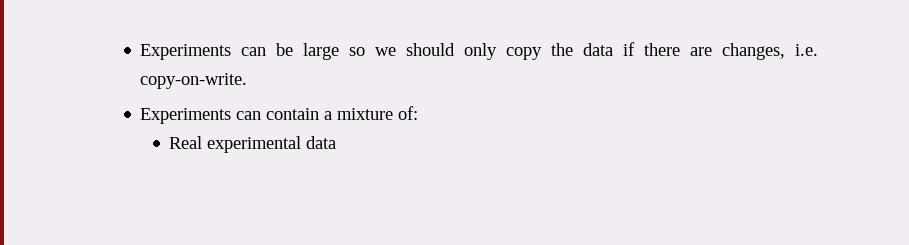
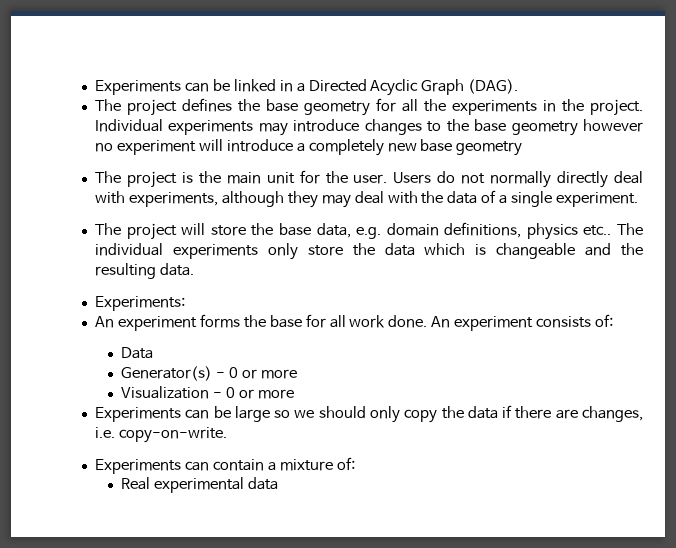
+ Experiments can be linked in a Directed Acyclic Graph (DAG).
+ The project defines the base geometry for all the experiments in the project. Individual experiments may introduce changes to the base geometry however no experiment will introduce a completely new base geometry
+ The project is the main unit for the user. Users do not normally directly deal with experiments, although they may deal with the data of a single experiment.
+ The project will store the base data, e.g. domain definitions, physics etc.. The individual experiments only store the data which is changeable and the resulting data.
+ Experiments:
+ An experiment forms the base for all work done. An experiment consists of:
+ Data
+ Generator(s) - 0 or more
+ Visualization - 0 or more

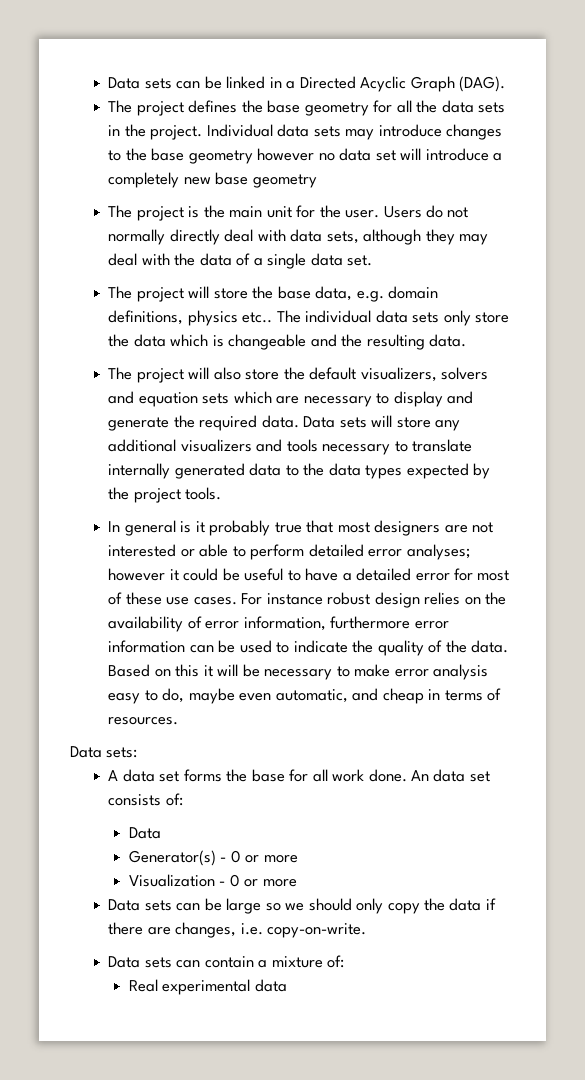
- Experiments can be linked in a Directed Acyclic Graph (DAG).
+ Data sets can be linked in a Directed Acyclic Graph (DAG).
- The project defines the base geometry for all the experiments in the project.
+ The project defines the base geometry for all the data sets in the project.
- Individual experiments may introduce changes to the base geometry however no experiment will introduce a completely new base geometry
+ Individual data sets may introduce changes to the base geometry however no data set will introduce a completely new base geometry
- Users do not normally directly deal with experiments, although they may deal with the data of a single experiment.
+ Users do not normally directly deal with data sets, although they may deal with the data of a single data set.
- The individual experiments only store the data which is changeable and the resulting data.
+ The individual data sets only store the data which is changeable and the resulting data.
- Experiments:
- An experiment forms the base for all work done.
+ The project will also store the default visualizers, solvers and equation sets which are necessary to display and generate the required data. Data sets will store any additional visualizers and tools necessary to translate internally generated data to the data types expected by the project tools.
+ In general is it probably true that most designers are not interested or able to perform detailed error analyses; however it could be useful to have a detailed error for most of these use cases. For instance robust design relies on the availability of error information, furthermore error information can be used to indicate the quality of the data. Based on this it will be necessary to make error analysis easy to do, maybe even automatic, and cheap in terms of resources.
+ Data sets:
+ A data set forms the base for all work done.
- An experiment consists of:
+ An data set consists of:
- Experiments can be large so we should only copy the data if there are changes, i.e. copy-on-write.
+ Data sets can be large so we should only copy the data if there are changes, i.e. copy-on-write.
- Experiments can contain a mixture of:
+ Data sets can contain a mixture of:

